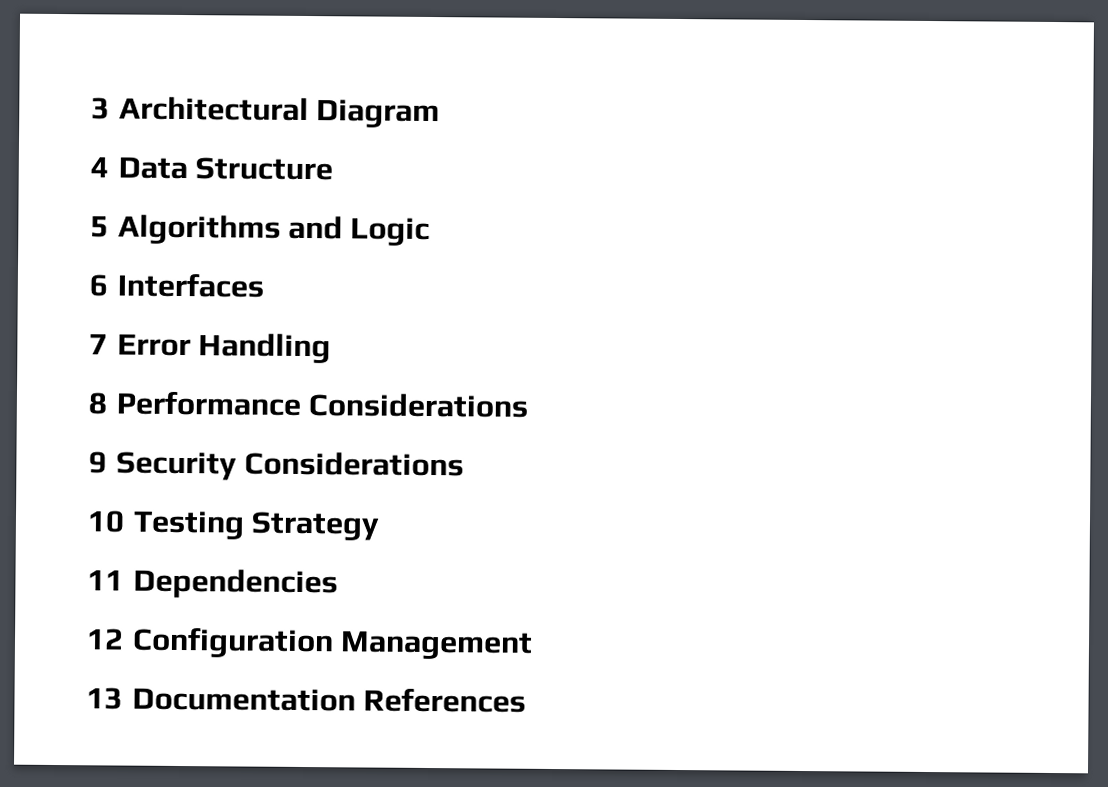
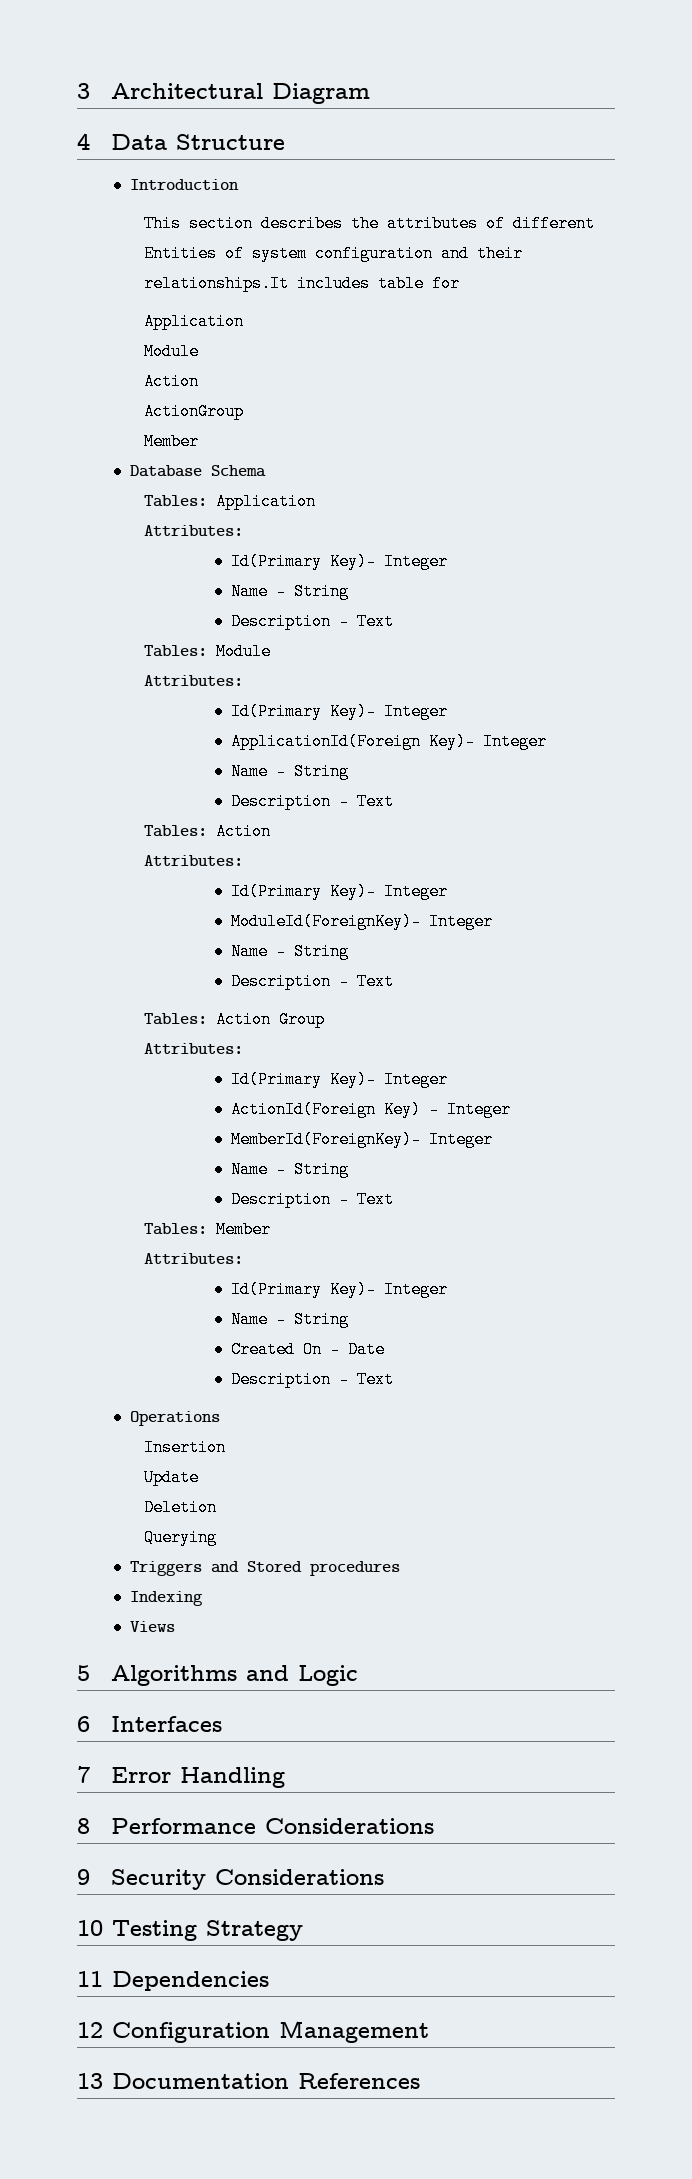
+ Introduction
+ This section describes the attributes of different Entities of system configuration and their relationships.It includes table for
+ Application
+ Module
+ Action
+ ActionGroup
+ Member
+ Database Schema
+ Tables: Application
+ Attributes:
+ Id(Primary Key)- Integer
+ Name - String
+ Description - Text
+ Tables: Module
+ Attributes:
+ Id(Primary Key)- Integer
+ ApplicationId(Foreign Key)- Integer
+ Name - String
+ Description - Text
+ Tables: Action
+ Attributes:
+ Id(Primary Key)- Integer
+ ModuleId(ForeignKey)- Integer
+ Name - String
+ Description - Text
+ Tables: Action Group
+ Attributes:
+ Id(Primary Key)- Integer
+ ActionId(Foreign Key) - Integer
+ MemberId(ForeignKey)- Integer
+ Name - String
+ Description - Text
+ Tables: Member
+ Attributes:
+ Id(Primary Key)- Integer
+ Name - String
+ Created On - Date
+ Description - Text
+ Operations
+ Insertion
+ Update
+ Deletion
+ Querying
+ Triggers and Stored procedures
+ Indexing
+ Views

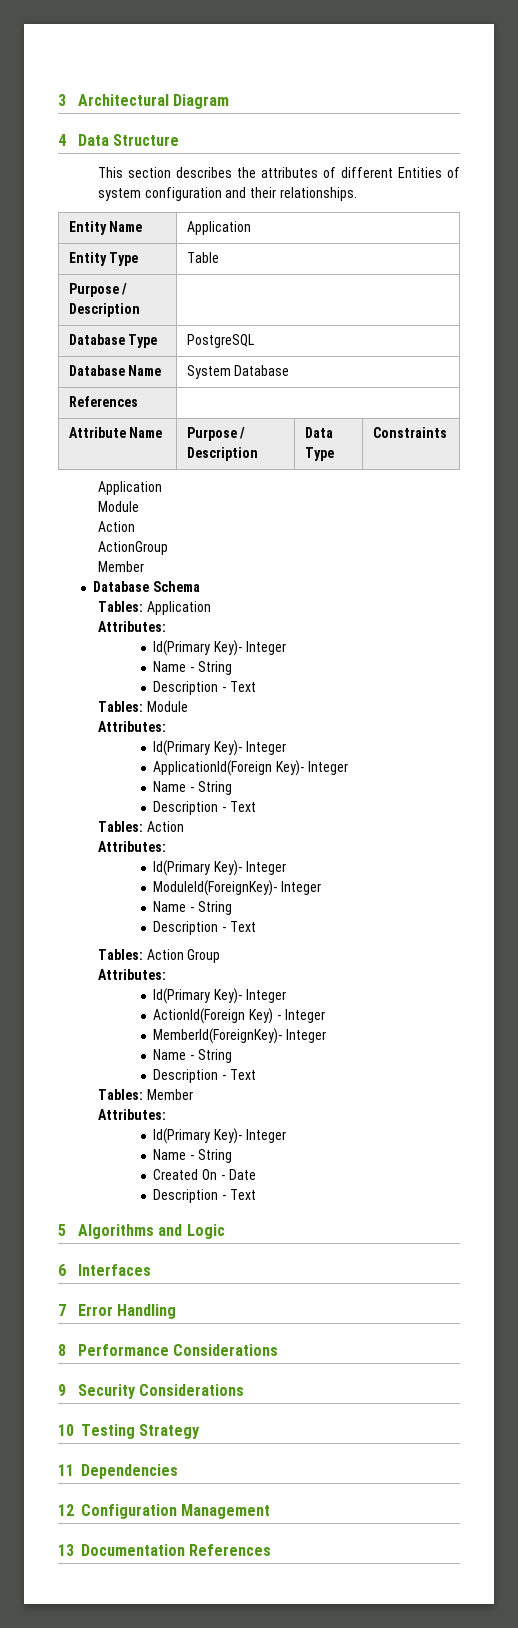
- Introduction
- This section describes the attributes of different Entities of system configuration and their relationships.It includes table for
+ This section describes the attributes of different Entities of system configuration and their relationships.
+ Entity Name | Application
+ Entity Type | Table
+ Purpose / Description |
+ Database Type | PostgreSQL
+ Database Name | System Database
+ References |
+ Attribute Name | Purpose / Description | Data Type | Constraints
- Operations
- Insertion
- Update
- Deletion
- Querying
- Triggers and Stored procedures
- Indexing
- Views

